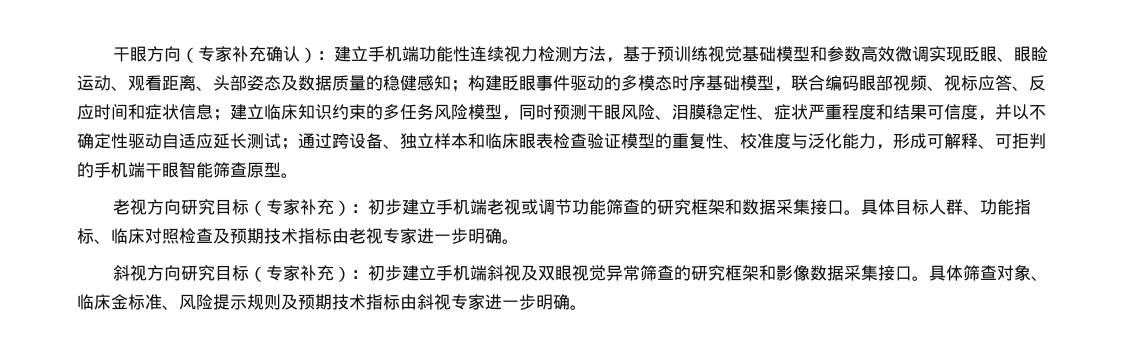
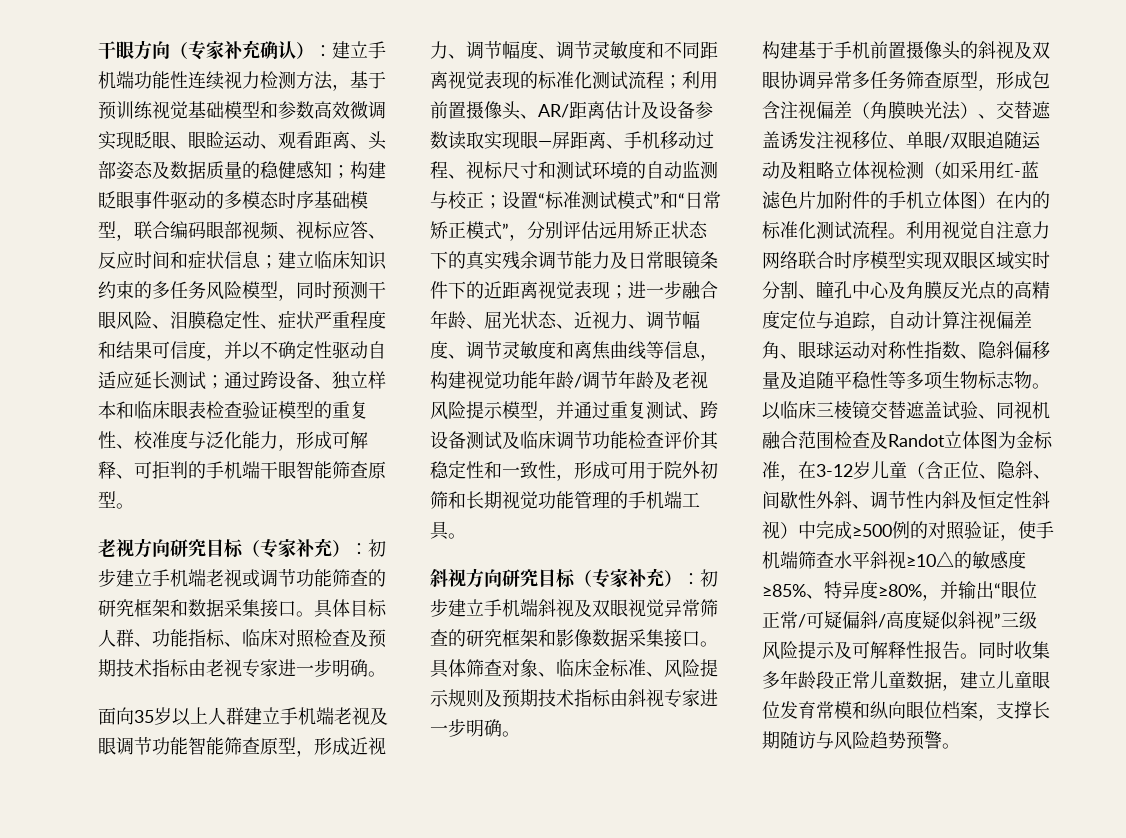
+ 面向35岁以上人群建立手机端老视及眼调节功能智能筛查原型，形成近视力、调节幅度、调节灵敏度和不同距离视觉表现的标准化测试流程；利用前置摄像头、AR/距离估计及设备参数读取实现眼—屏距离、手机移动过程、视标尺寸和测试环境的自动监测与校正；设置“标准测试模式”和“日常矫正模式”，分别评估远用矫正状态下的真实残余调节能力及日常眼镜条件下的近距离视觉表现；进一步融合年龄、屈光状态、近视力、调节幅度、调节灵敏度和离焦曲线等信息，构建视觉功能年龄/调节年龄及老视风险提示模型，并通过重复测试、跨设备测试及临床调节功能检查评价其稳定性和一致性，形成可用于院外初筛和长期视觉功能管理的手机端工具。
+ 构建基于手机前置摄像头的斜视及双眼协调异常多任务筛查原型，形成包含注视偏差（角膜映光法）、交替遮盖诱发注视移位、单眼/双眼追随运动及粗略立体视检测（如采用红-蓝滤色片加附件的手机立体图）在内的标准化测试流程。利用视觉自注意力网络联合时序模型实现双眼区域实时分割、瞳孔中心及角膜反光点的高精度定位与追踪，自动计算注视偏差角、眼球运动对称性指数、隐斜偏移量及追随平稳性等多项生物标志物。以临床三棱镜交替遮盖试验、同视机融合范围检查及Randot立体图为金标准，在3-12岁儿童（含正位、隐斜、间歇性外斜、调节性内斜及恒定性斜视）中完成≥500例的对照验证，使手机端筛查水平斜视≥10△的敏感度≥85%、特异度≥80%，并输出“眼位正常/可疑偏斜/高度疑似斜视”三级风险提示及可解释性报告。同时收集多年龄段正常儿童数据，建立儿童眼位发育常模和纵向眼位档案，支撑长期随访与风险趋势预警。

